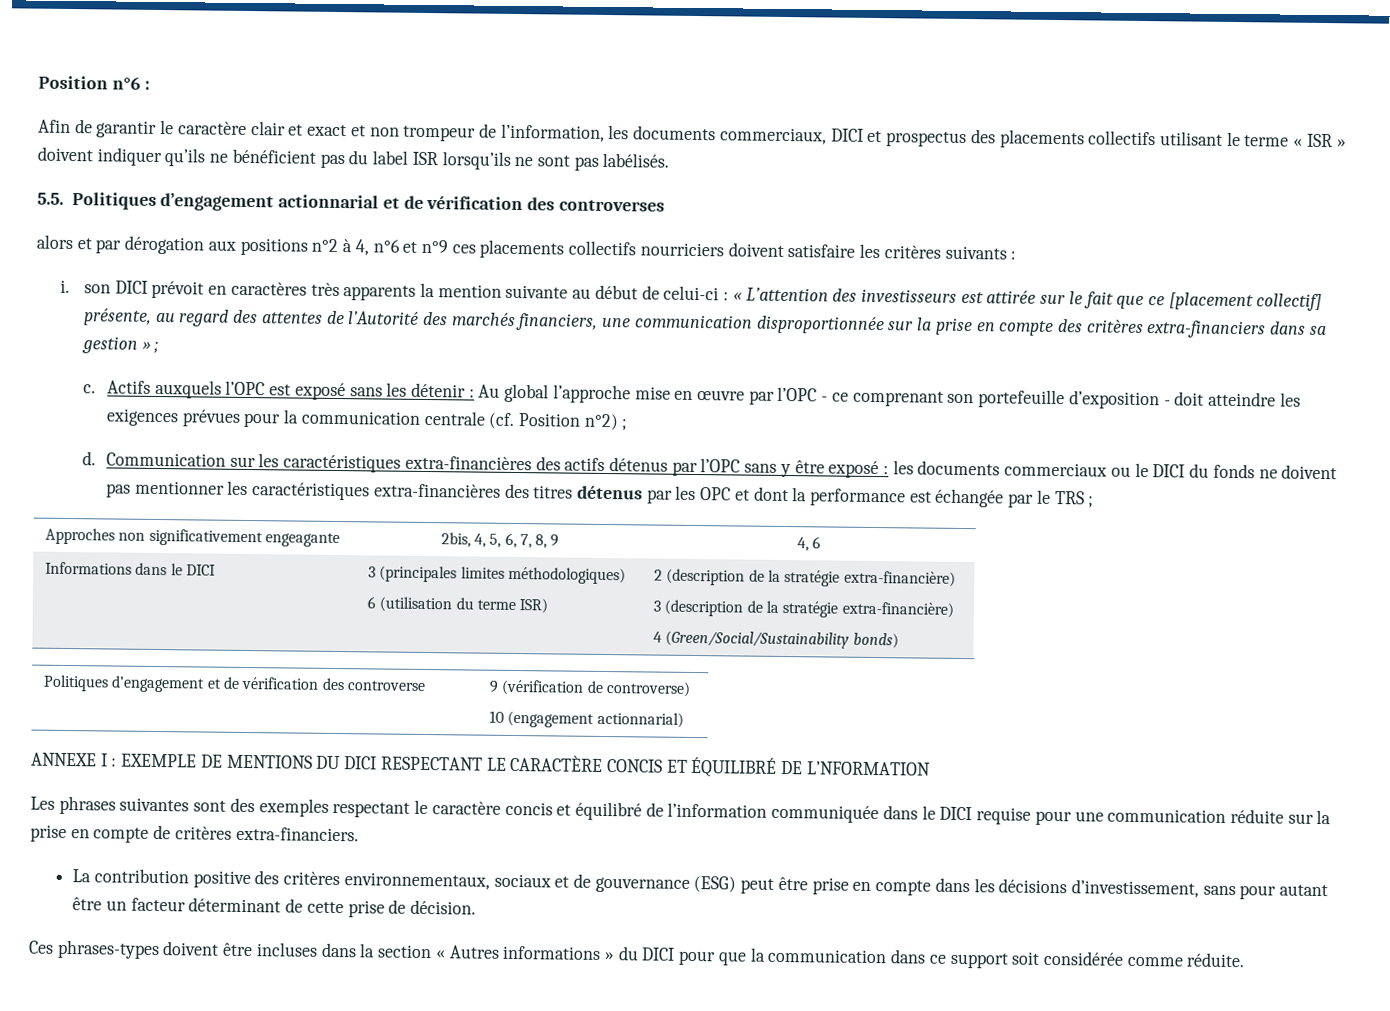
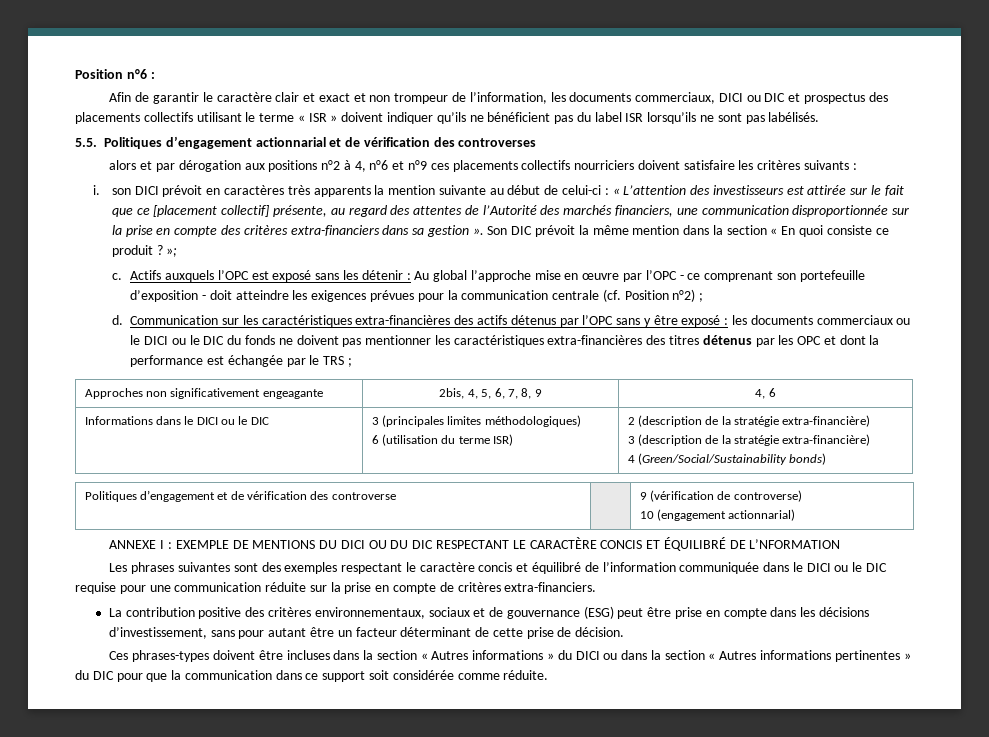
- Afin de garantir le caractère clair et exact et non trompeur de l’information, les documents commerciaux, DICI et prospectus des placements collectifs utilisant le terme « ISR » doivent indiquer qu’ils ne bénéficient pas du label ISR lorsqu’ils ne sont pas labélisés.
+ Afin de garantir le caractère clair et exact et non trompeur de l’information, les documents commerciaux, DICI ou DIC et prospectus des placements collectifs utilisant le terme « ISR » doivent indiquer qu’ils ne bénéficient pas du label ISR lorsqu’ils ne sont pas labélisés.
- i. son DICI prévoit en caractères très apparents la mention suivante au début de celui-ci : « L’attention des investisseurs est attirée sur le fait que ce [placement collectif] présente, au regard des attentes de l’Autorité des marchés financiers, une communication disproportionnée sur la prise en compte des critères extra-financiers dans sa gestion » ;
+ i. son DICI prévoit en caractères très apparents la mention suivante au début de celui-ci : « L’attention des investisseurs est attirée sur le fait que ce [placement collectif] présente, au regard des attentes de l’Autorité des marchés financiers, une communication disproportionnée sur la prise en compte des critères extra-financiers dans sa gestion ». Son DIC prévoit la même mention dans la section « En quoi consiste ce produit ? »;
- Communication sur les caractéristiques extra-financières des actifs détenus par l’OPC sans y être exposé : les documents commerciaux ou le DICI du fonds ne doivent pas mentionner les caractéristiques extra-financières des titres détenus par les OPC et dont la performance est échangée par le TRS ;
+ Communication sur les caractéristiques extra-financières des actifs détenus par l’OPC sans y être exposé : les documents commerciaux ou le DICI ou le DIC du fonds ne doivent pas mentionner les caractéristiques extra-financières des titres détenus par les OPC et dont la performance est échangée par le TRS ;
- Informations dans le DICI | 3 (principales limites méthodologiques)
+ Informations dans le DICI ou le DIC | 3 (principales limites méthodologiques)
- ANNEXE I : EXEMPLE DE MENTIONS DU DICI RESPECTANT LE CARACTÈRE CONCIS ET ÉQUILIBRÉ DE L’NFORMATION
+ ANNEXE I : EXEMPLE DE MENTIONS DU DICI OU DU DIC RESPECTANT LE CARACTÈRE CONCIS ET ÉQUILIBRÉ DE L’NFORMATION
- Les phrases suivantes sont des exemples respectant le caractère concis et équilibré de l’information communiquée dans le DICI requise pour une communication réduite sur la prise en compte de critères extra-financiers.
+ Les phrases suivantes sont des exemples respectant le caractère concis et équilibré de l’information communiquée dans le DICI ou le DIC requise pour une communication réduite sur la prise en compte de critères extra-financiers.
- Ces phrases-types doivent être incluses dans la section « Autres informations » du DICI pour que la communication dans ce support soit considérée comme réduite.
+ Ces phrases-types doivent être incluses dans la section « Autres informations » du DICI ou dans la section « Autres informations pertinentes » du DIC pour que la communication dans ce support soit considérée comme réduite.

